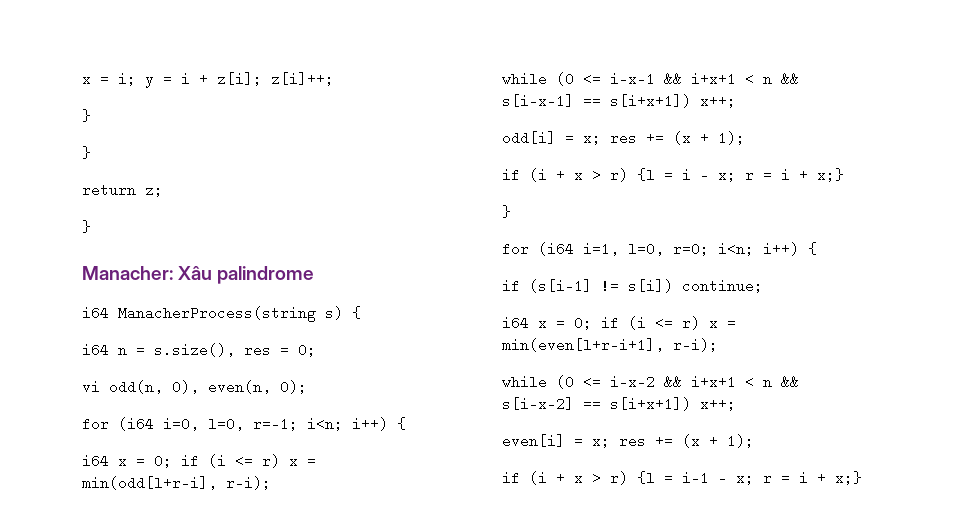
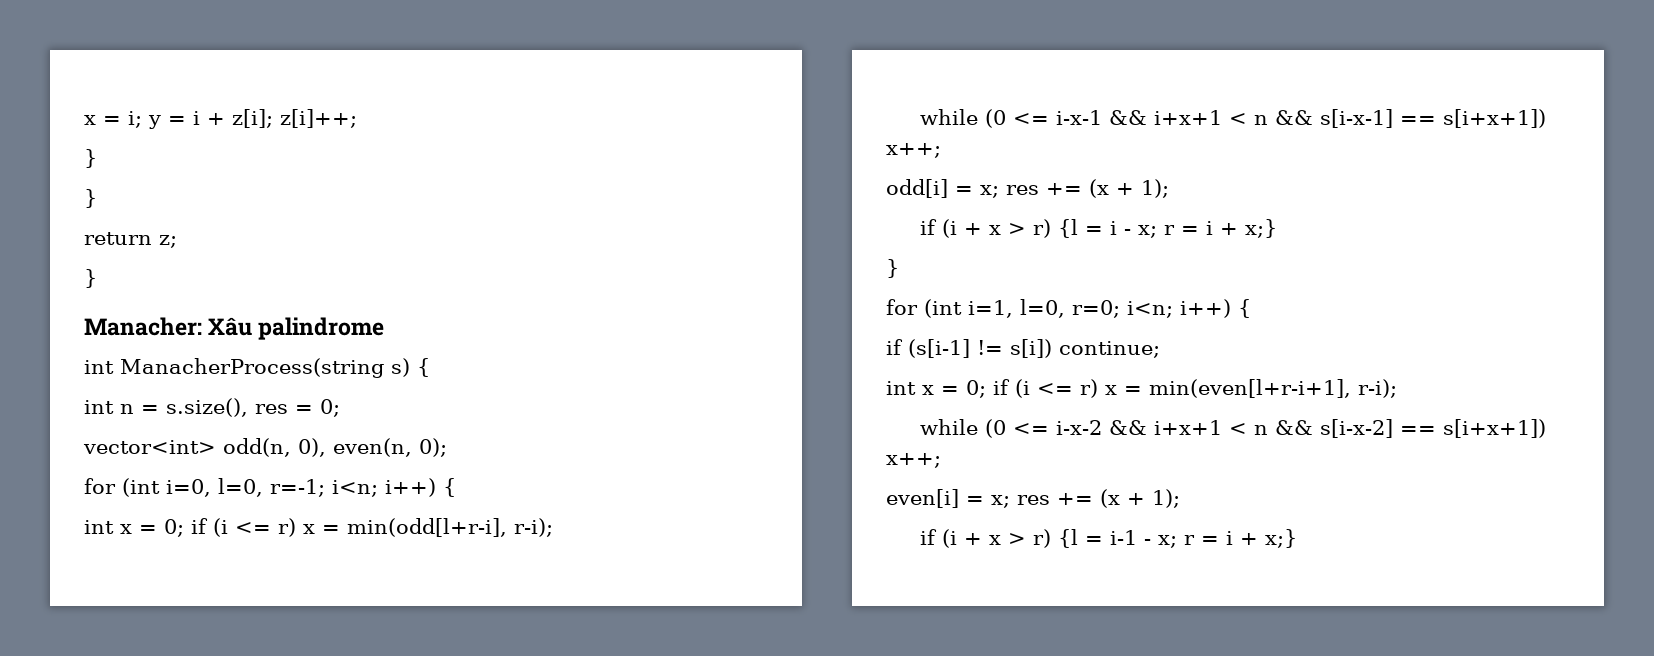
- i64 ManacherProcess(string s) {
+ int ManacherProcess(string s) {
- i64 n = s.size(), res = 0;
+ int n = s.size(), res = 0;
- vi odd(n, 0), even(n, 0);
+ vector<int> odd(n, 0), even(n, 0);
- for (i64 i=0, l=0, r=-1; i<n; i++) {
+ for (int i=0, l=0, r=-1; i<n; i++) {
- i64 x = 0; if (i <= r) x = min(odd[l+r-i], r-i);
+ int x = 0; if (i <= r) x = min(odd[l+r-i], r-i);
- for (i64 i=1, l=0, r=0; i<n; i++) {
+ for (int i=1, l=0, r=0; i<n; i++) {
- i64 x = 0; if (i <= r) x = min(even[l+r-i+1], r-i);
+ int x = 0; if (i <= r) x = min(even[l+r-i+1], r-i);

